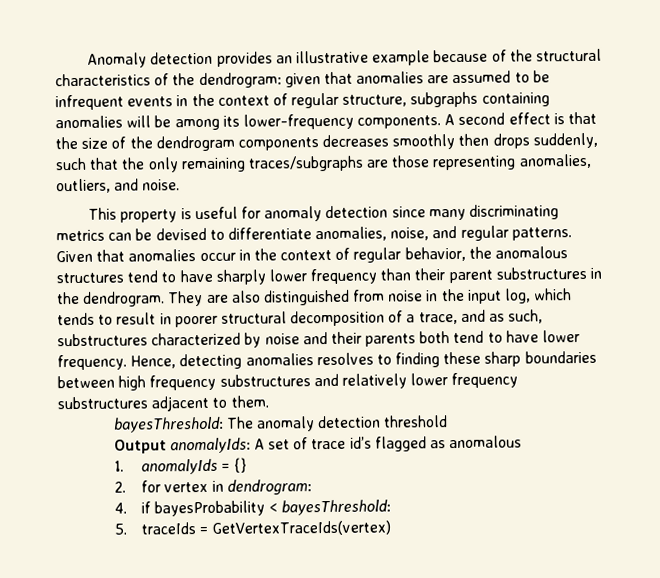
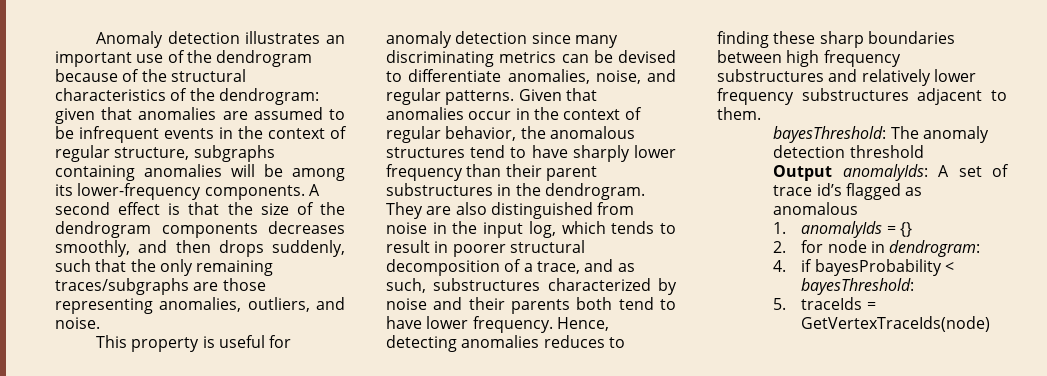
- Anomaly detection provides an illustrative example because of the structural characteristics of the dendrogram: given that anomalies are assumed to be infrequent events in the context of regular structure, subgraphs containing anomalies will be among its lower-frequency components.
+ Anomaly detection illustrates an important use of the dendrogram because of the structural characteristics of the dendrogram: given that anomalies are assumed to be infrequent events in the context of regular structure, subgraphs containing anomalies will be among its lower-frequency components.
- A second effect is that the size of the dendrogram components decreases smoothly then drops suddenly, such that the only remaining traces/subgraphs are those representing anomalies, outliers, and noise.
+ A second effect is that the size of the dendrogram components decreases smoothly, and then drops suddenly, such that the only remaining traces/subgraphs are those representing anomalies, outliers, and noise.
- Hence, detecting anomalies resolves to finding these sharp boundaries between high frequency substructures and relatively lower frequency substructures adjacent to them.
+ Hence, detecting anomalies reduces to finding these sharp boundaries between high frequency substructures and relatively lower frequency substructures adjacent to them.
- 2. for vertex in dendrogram:
+ 2. for node in dendrogram:
- 5. traceIds = GetVertexTraceIds(vertex)
+ 5. traceIds = GetVertexTraceIds(node)

